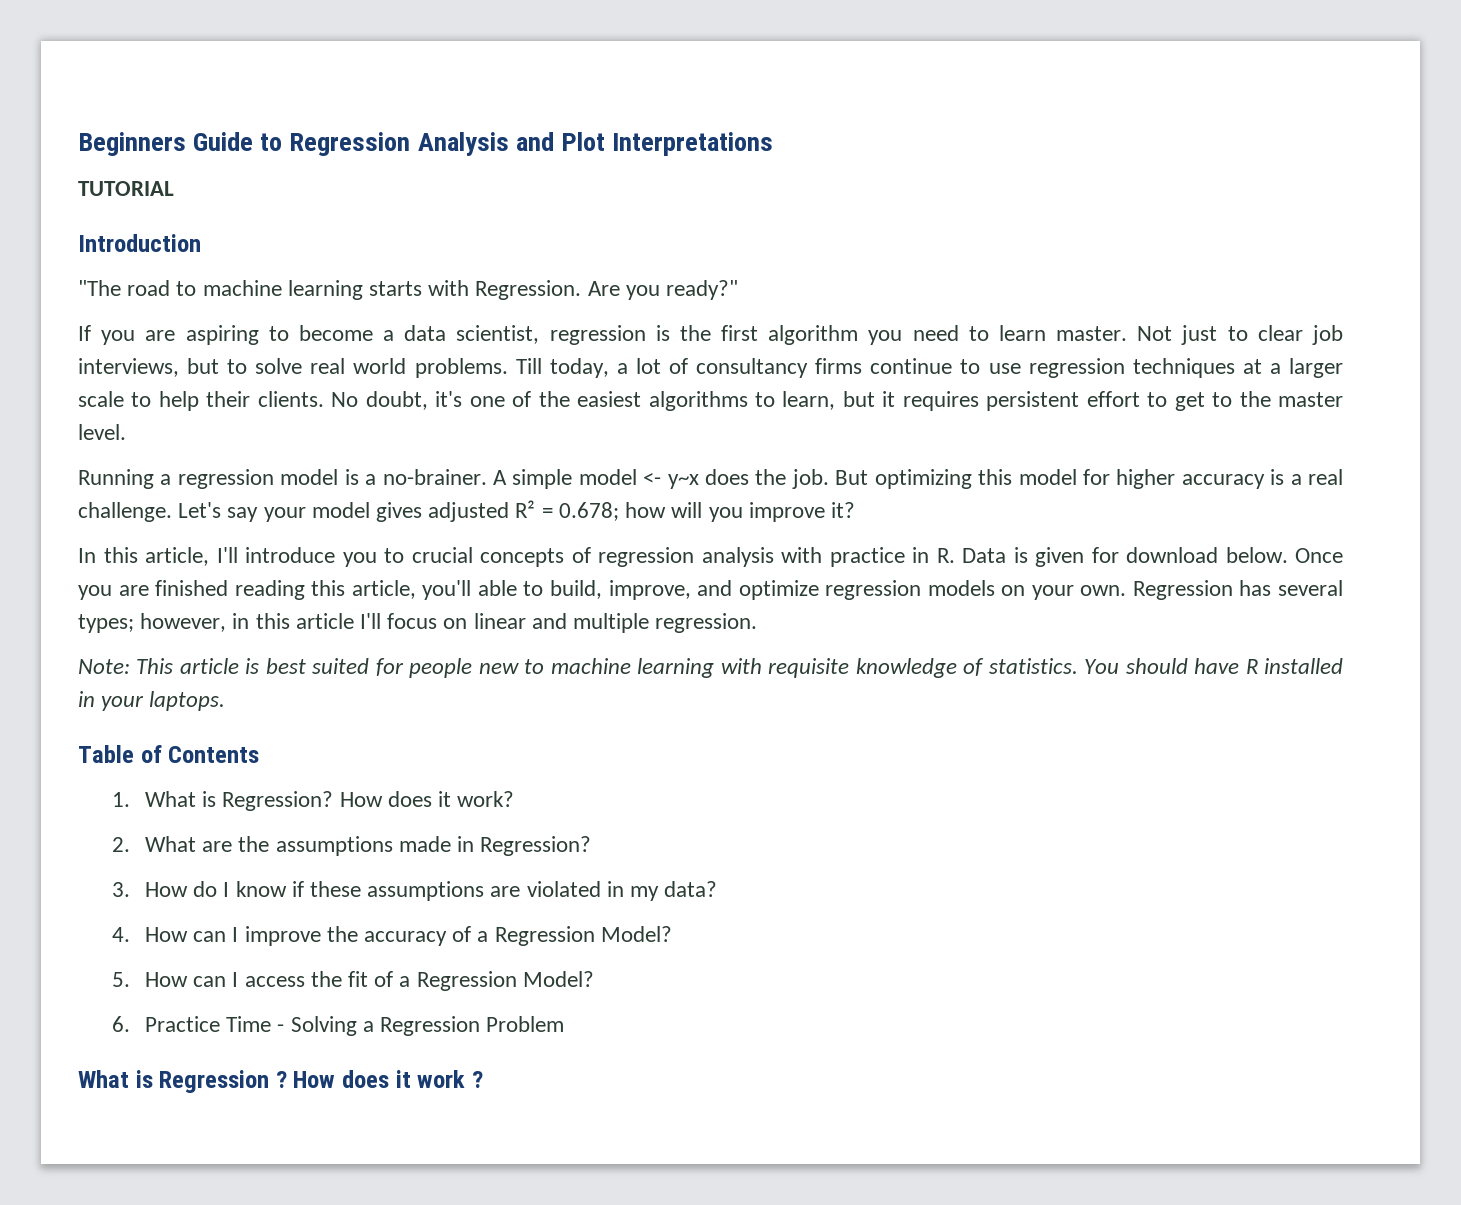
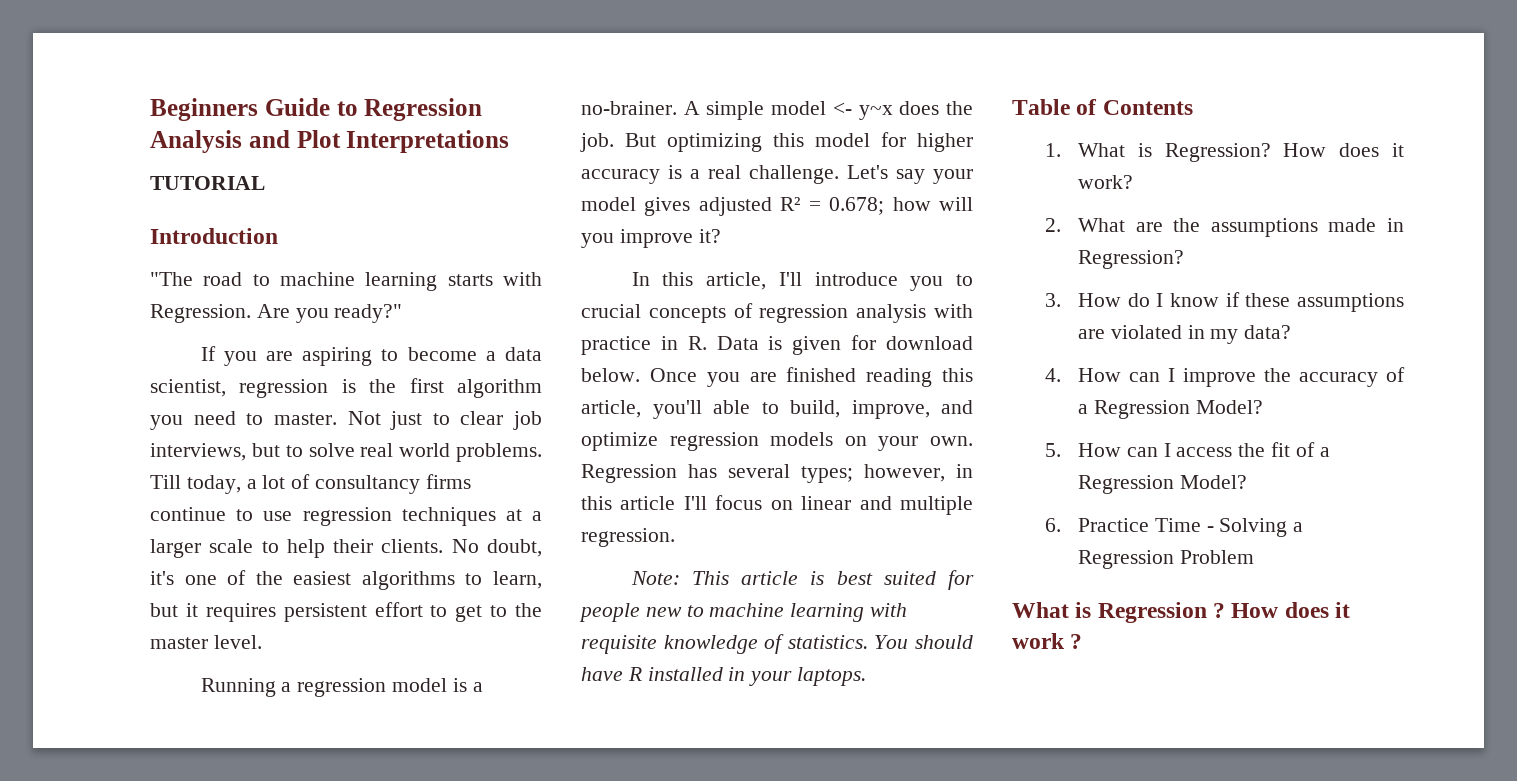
- If you are aspiring to become a data scientist, regression is the first algorithm you need to learn master.
+ If you are aspiring to become a data scientist, regression is the first algorithm you need to master.

